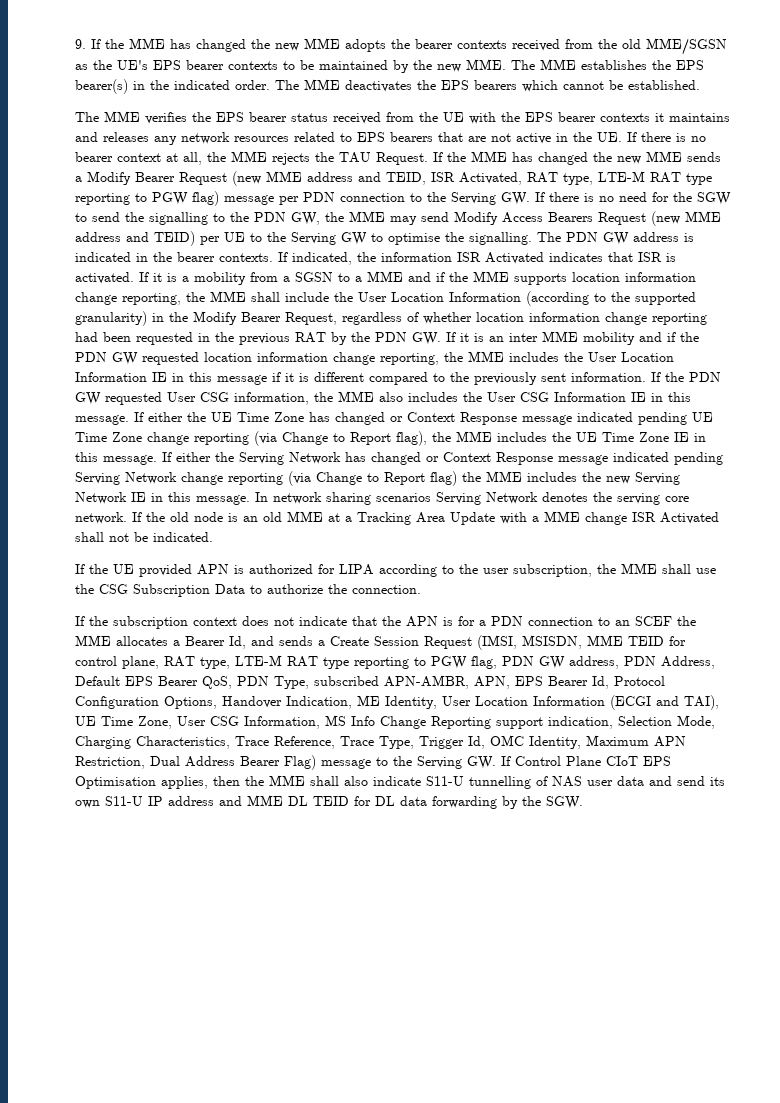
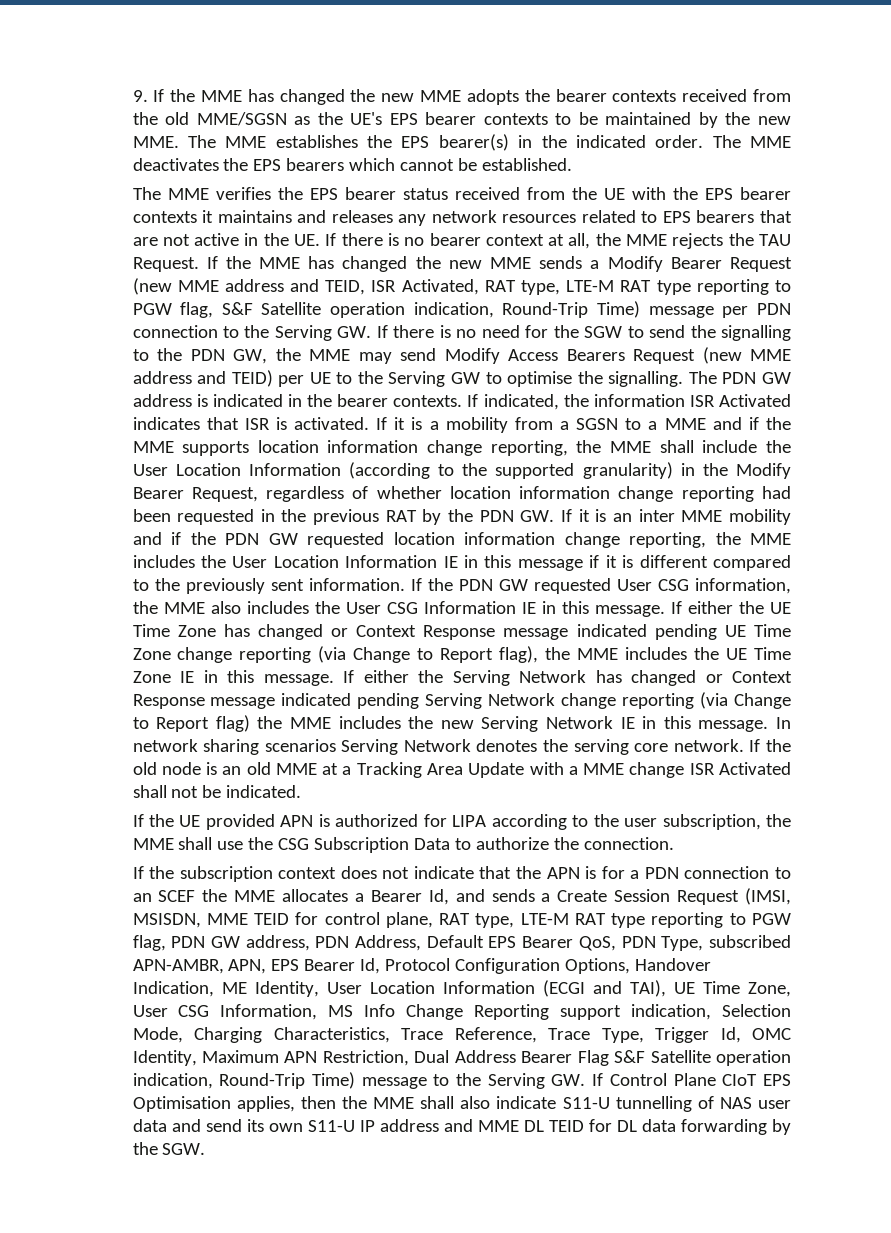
- If the MME has changed the new MME sends a Modify Bearer Request (new MME address and TEID, ISR Activated, RAT type, LTE-M RAT type reporting to PGW flag) message per PDN connection to the Serving GW. If there is no need for the SGW to send the signalling to the PDN GW, the MME may send Modify Access Bearers Request (new MME address and TEID) per UE to the Serving GW to optimise the signalling.
+ If the MME has changed the new MME sends a Modify Bearer Request (new MME address and TEID, ISR Activated, RAT type, LTE-M RAT type reporting to PGW flag, S&F Satellite operation indication, Round-Trip Time) message per PDN connection to the Serving GW. If there is no need for the SGW to send the signalling to the PDN GW, the MME may send Modify Access Bearers Request (new MME address and TEID) per UE to the Serving GW to optimise the signalling.
- If the subscription context does not indicate that the APN is for a PDN connection to an SCEF the MME allocates a Bearer Id, and sends a Create Session Request (IMSI, MSISDN, MME TEID for control plane, RAT type, LTE-M RAT type reporting to PGW flag, PDN GW address, PDN Address, Default EPS Bearer QoS, PDN Type, subscribed APN-AMBR, APN, EPS Bearer Id, Protocol Configuration Options, Handover Indication, ME Identity, User Location Information (ECGI and TAI), UE Time Zone, User CSG Information, MS Info Change Reporting support indication, Selection Mode, Charging Characteristics, Trace Reference, Trace Type, Trigger Id, OMC Identity, Maximum APN Restriction, Dual Address Bearer Flag) message to the Serving GW. If Control Plane CIoT EPS Optimisation applies, then the MME shall also indicate S11-U tunnelling of NAS user data and send its own S11-U IP address and MME DL TEID for DL data forwarding by the SGW.
+ If the subscription context does not indicate that the APN is for a PDN connection to an SCEF the MME allocates a Bearer Id, and sends a Create Session Request (IMSI, MSISDN, MME TEID for control plane, RAT type, LTE-M RAT type reporting to PGW flag, PDN GW address, PDN Address, Default EPS Bearer QoS, PDN Type, subscribed APN-AMBR, APN, EPS Bearer Id, Protocol Configuration Options, Handover Indication, ME Identity, User Location Information (ECGI and TAI), UE Time Zone, User CSG Information, MS Info Change Reporting support indication, Selection Mode, Charging Characteristics, Trace Reference, Trace Type, Trigger Id, OMC Identity, Maximum APN Restriction, Dual Address Bearer Flag S&F Satellite operation indication, Round-Trip Time) message to the Serving GW. If Control Plane CIoT EPS Optimisation applies, then the MME shall also indicate S11-U tunnelling of NAS user data and send its own S11-U IP address and MME DL TEID for DL data forwarding by the SGW.

